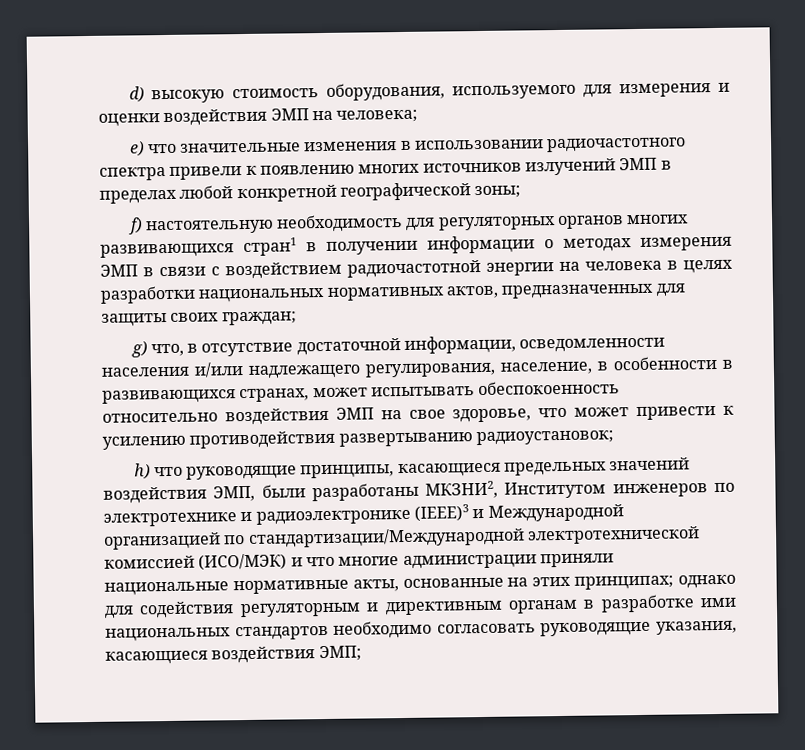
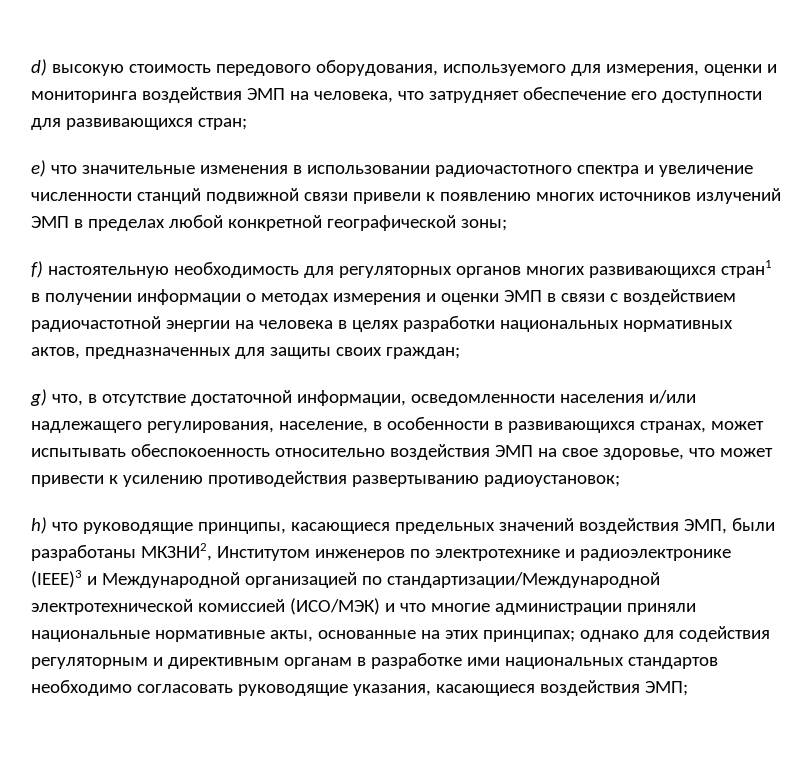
- d) высокую стоимость оборудования, используемого для измерения и оценки воздействия ЭМП на человека;
+ d) высокую стоимость передового оборудования, используемого для измерения, оценки и мониторинга воздействия ЭМП на человека, что затрудняет обеспечение его доступности для развивающихся стран;
- e) что значительные изменения в использовании радиочастотного спектра привели к появлению многих источников излучений ЭМП в пределах любой конкретной географической зоны;
+ e) что значительные изменения в использовании радиочастотного спектра и увеличение численности станций подвижной связи привели к появлению многих источников излучений ЭМП в пределах любой конкретной географической зоны;
- f) настоятельную необходимость для регуляторных органов многих развивающихся стран1 в получении информации о методах измерения ЭМП в связи с воздействием радиочастотной энергии на человека в целях разработки национальных нормативных актов, предназначенных для защиты своих граждан;
+ f) настоятельную необходимость для регуляторных органов многих развивающихся стран1 в получении информации о методах измерения и оценки ЭМП в связи с воздействием радиочастотной энергии на человека в целях разработки национальных нормативных актов, предназначенных для защиты своих граждан;

